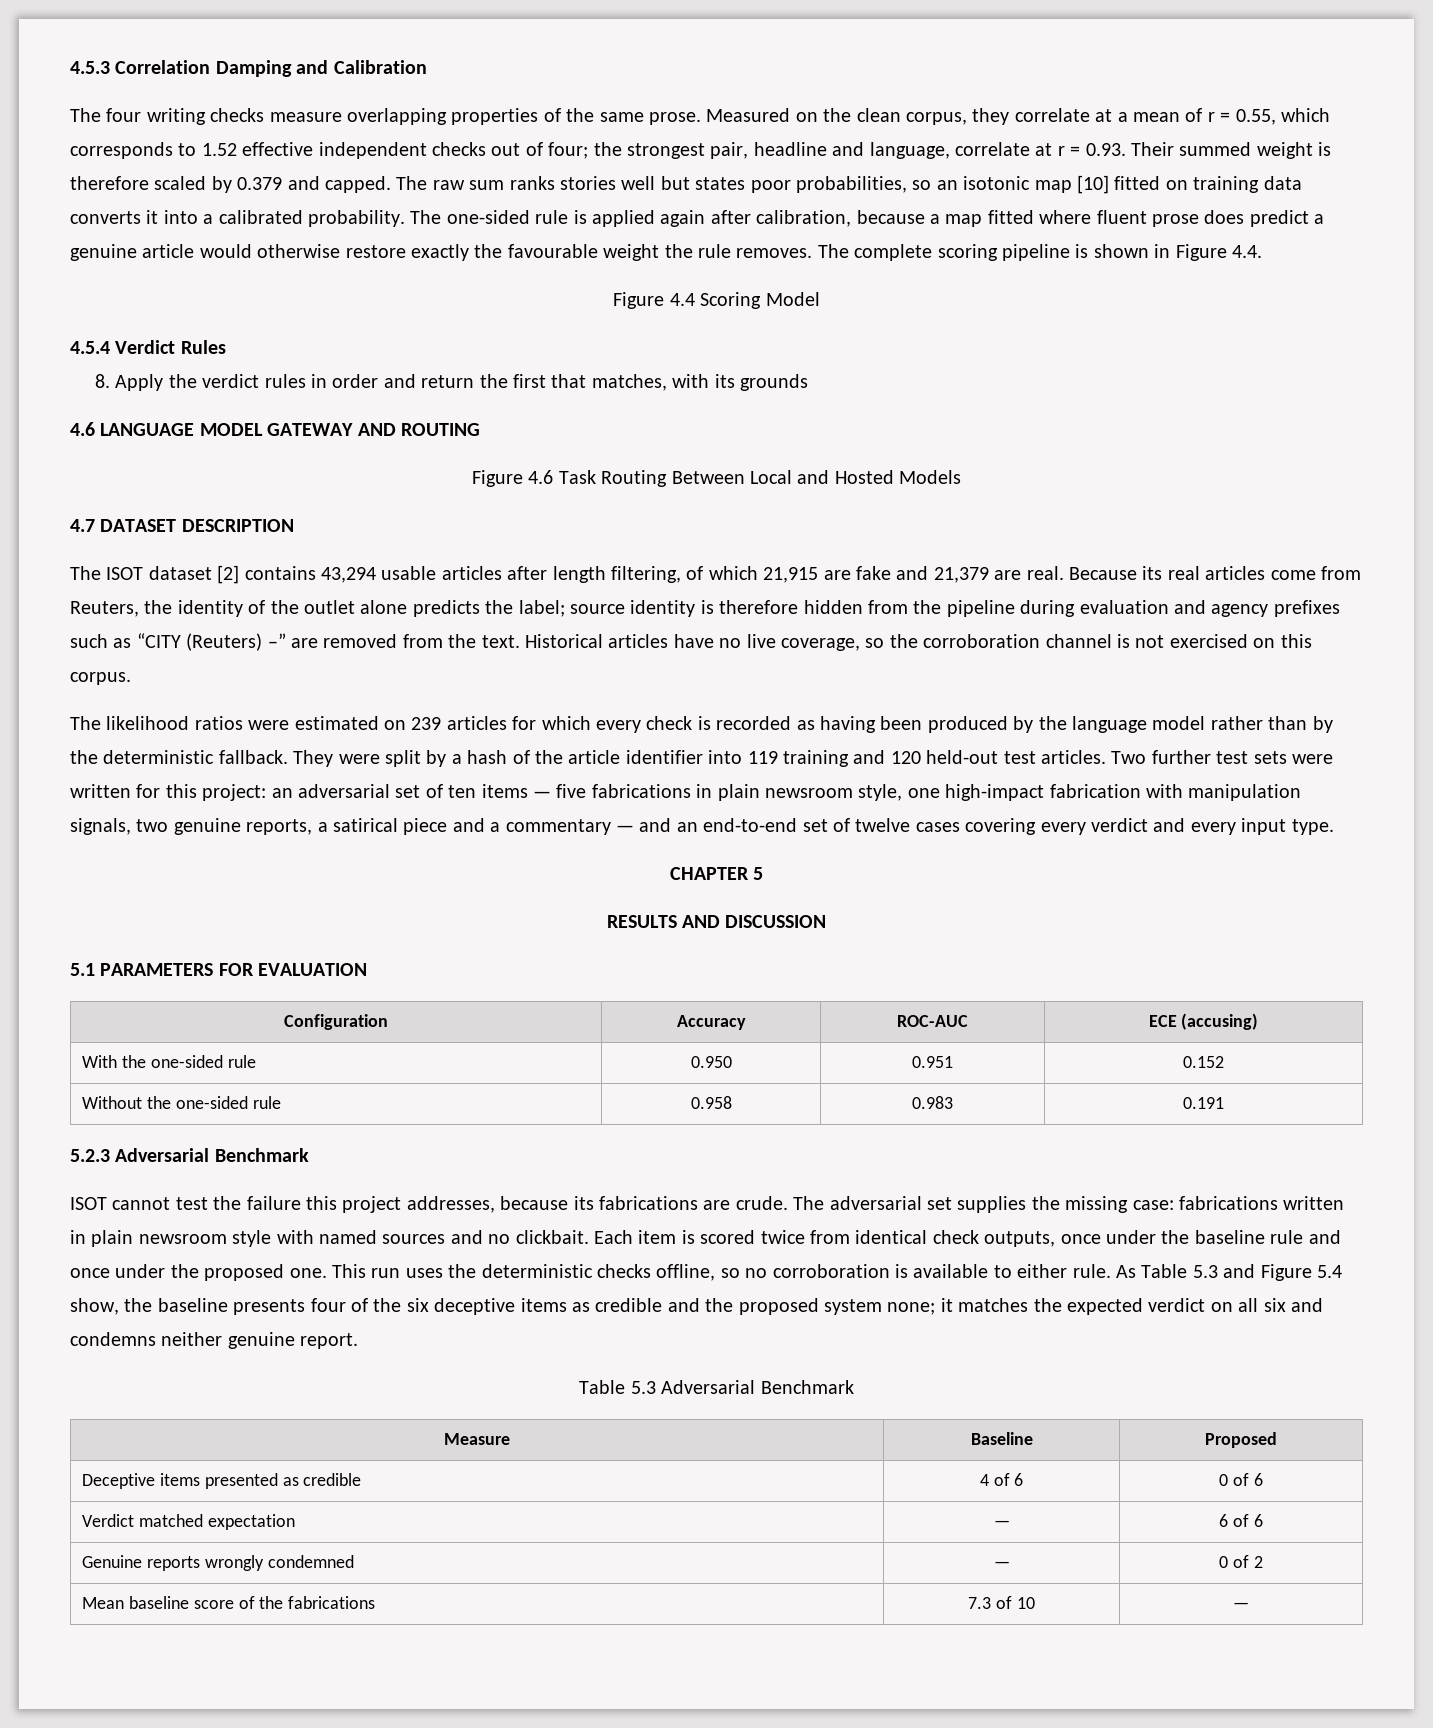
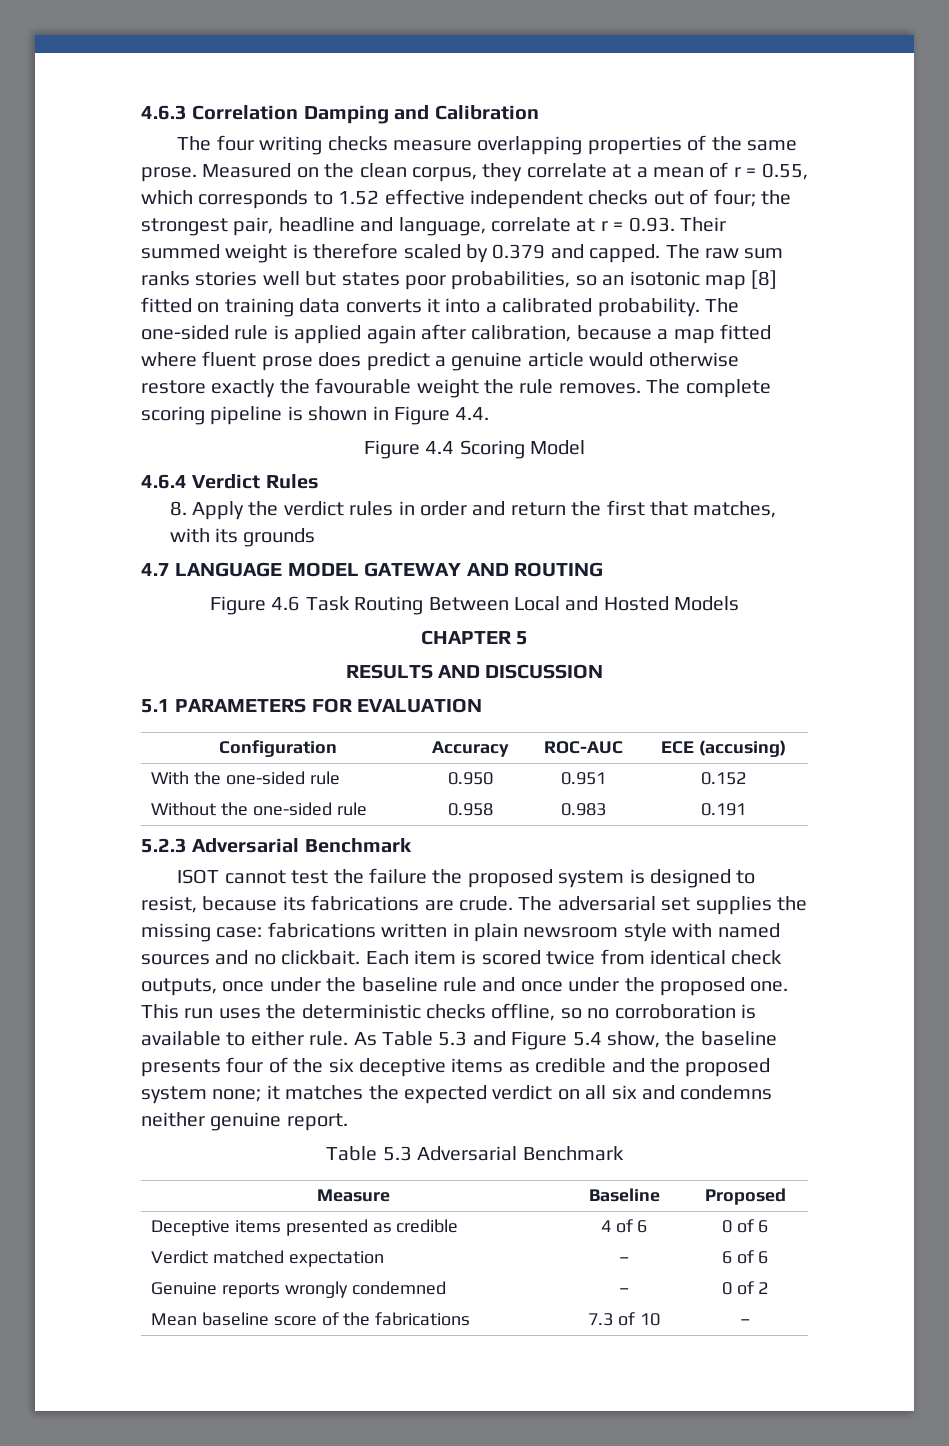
- 4.5.3 Correlation Damping and Calibration
+ 4.6.3 Correlation Damping and Calibration
- The raw sum ranks stories well but states poor probabilities, so an isotonic map [10] fitted on training data converts it into a calibrated probability.
+ The raw sum ranks stories well but states poor probabilities, so an isotonic map [8] fitted on training data converts it into a calibrated probability.
- 4.5.4 Verdict Rules
+ 4.6.4 Verdict Rules
- 4.6 LANGUAGE MODEL GATEWAY AND ROUTING
+ 4.7 LANGUAGE MODEL GATEWAY AND ROUTING
- 4.7 DATASET DESCRIPTION
- The ISOT dataset [2] contains 43,294 usable articles after length filtering, of which 21,915 are fake and 21,379 are real. Because its real articles come from Reuters, the identity of the outlet alone predicts the label; source identity is therefore hidden from the pipeline during evaluation and agency prefixes such as “CITY (Reuters) –” are removed from the text. Historical articles have no live coverage, so the corroboration channel is not exercised on this corpus.
- The likelihood ratios were estimated on 239 articles for which every check is recorded as having been produced by the language model rather than by the deterministic fallback. They were split by a hash of the article identifier into 119 training and 120 held-out test articles. Two further test sets were written for this project: an adversarial set of ten items — five fabrications in plain newsroom style, one high-impact fabrication with manipulation signals, two genuine reports, a satirical piece and a commentary — and an end-to-end set of twelve cases covering every verdict and every input type.
- ISOT cannot test the failure this project addresses, because its fabrications are crude.
+ ISOT cannot test the failure the proposed system is designed to resist, because its fabrications are crude.
- Verdict matched expectation | — | 6 of 6
+ Verdict matched expectation | – | 6 of 6
- Genuine reports wrongly condemned | — | 0 of 2
+ Genuine reports wrongly condemned | – | 0 of 2
- Mean baseline score of the fabrications | 7.3 of 10 | —
+ Mean baseline score of the fabrications | 7.3 of 10 | –

